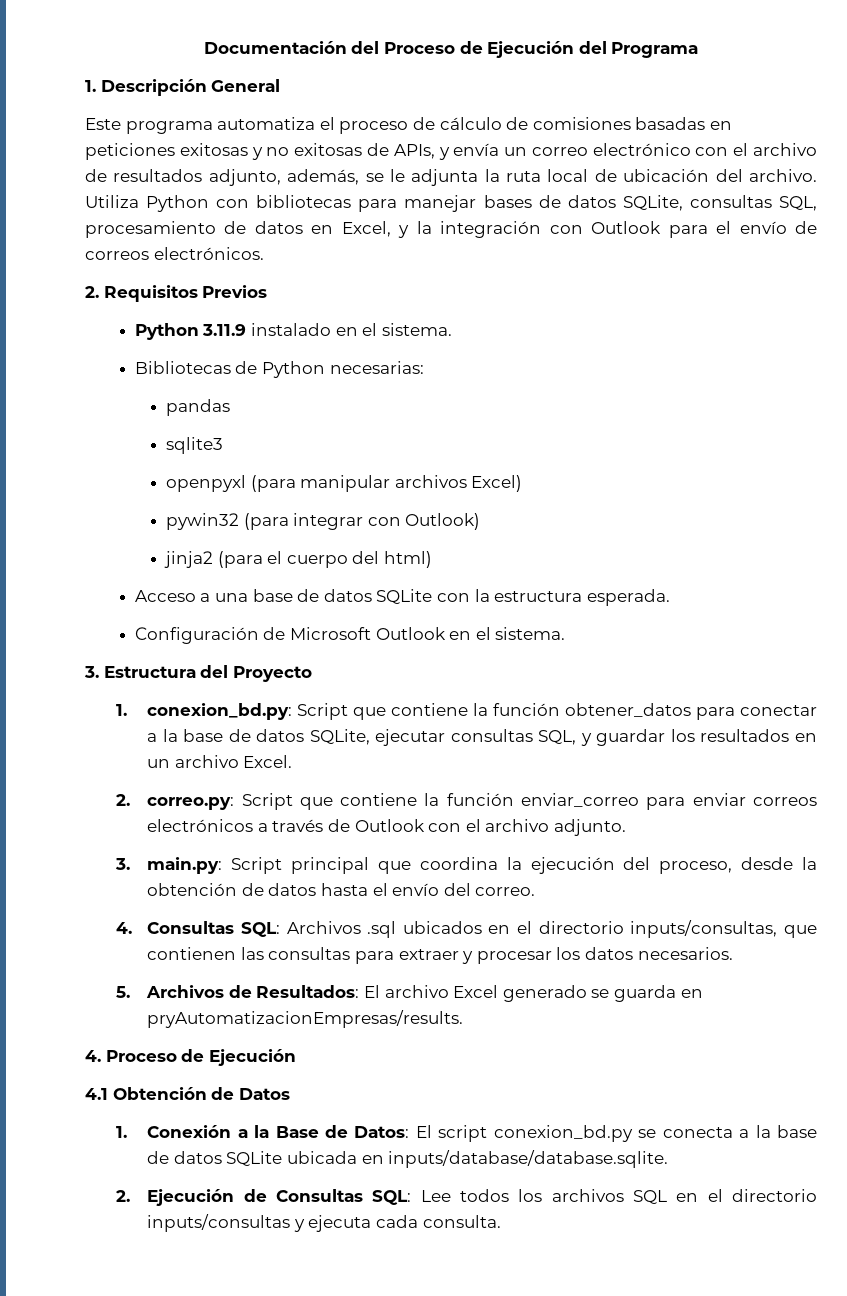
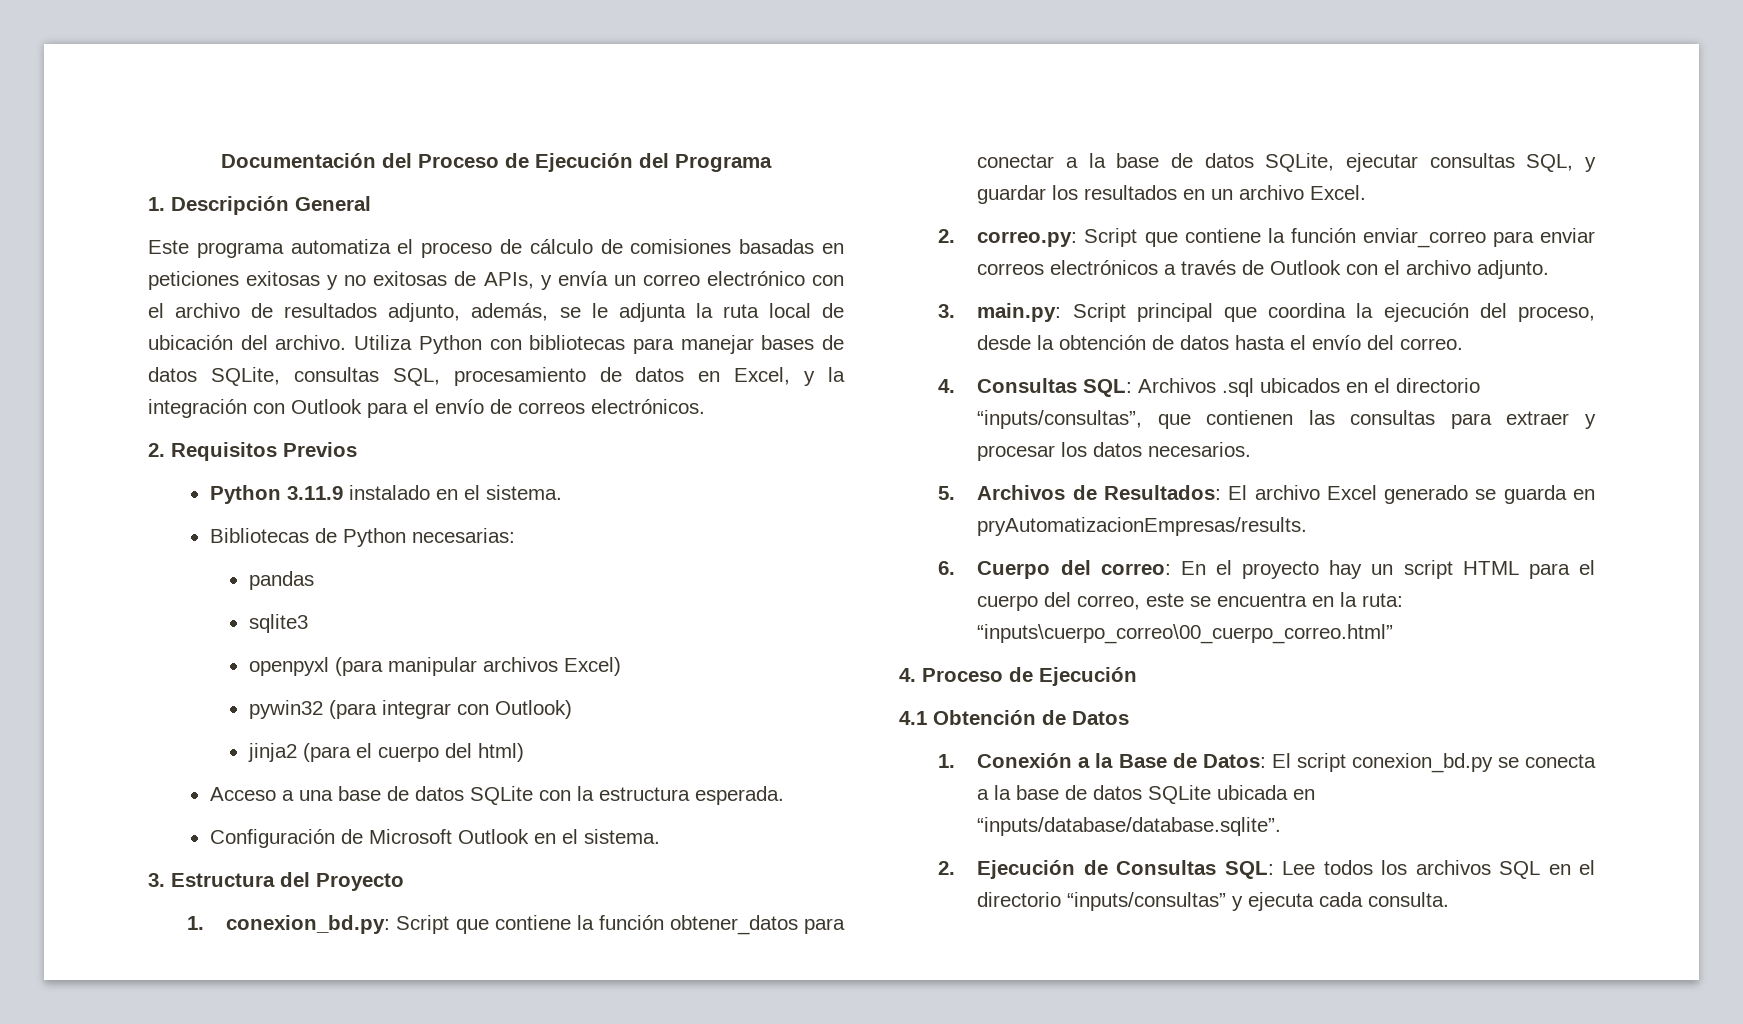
- 4. Consultas SQL: Archivos .sql ubicados en el directorio inputs/consultas, que contienen las consultas para extraer y procesar los datos necesarios.
+ 4. Consultas SQL: Archivos .sql ubicados en el directorio “inputs/consultas”, que contienen las consultas para extraer y procesar los datos necesarios.
+ 6. Cuerpo del correo: En el proyecto hay un script HTML para el cuerpo del correo, este se encuentra en la ruta: “inputs\cuerpo_correo\00_cuerpo_correo.html”
- 1. Conexión a la Base de Datos: El script conexion_bd.py se conecta a la base de datos SQLite ubicada en inputs/database/database.sqlite.
+ 1. Conexión a la Base de Datos: El script conexion_bd.py se conecta a la base de datos SQLite ubicada en “inputs/database/database.sqlite”.
- 2. Ejecución de Consultas SQL: Lee todos los archivos SQL en el directorio inputs/consultas y ejecuta cada consulta.
+ 2. Ejecución de Consultas SQL: Lee todos los archivos SQL en el directorio “inputs/consultas” y ejecuta cada consulta.

